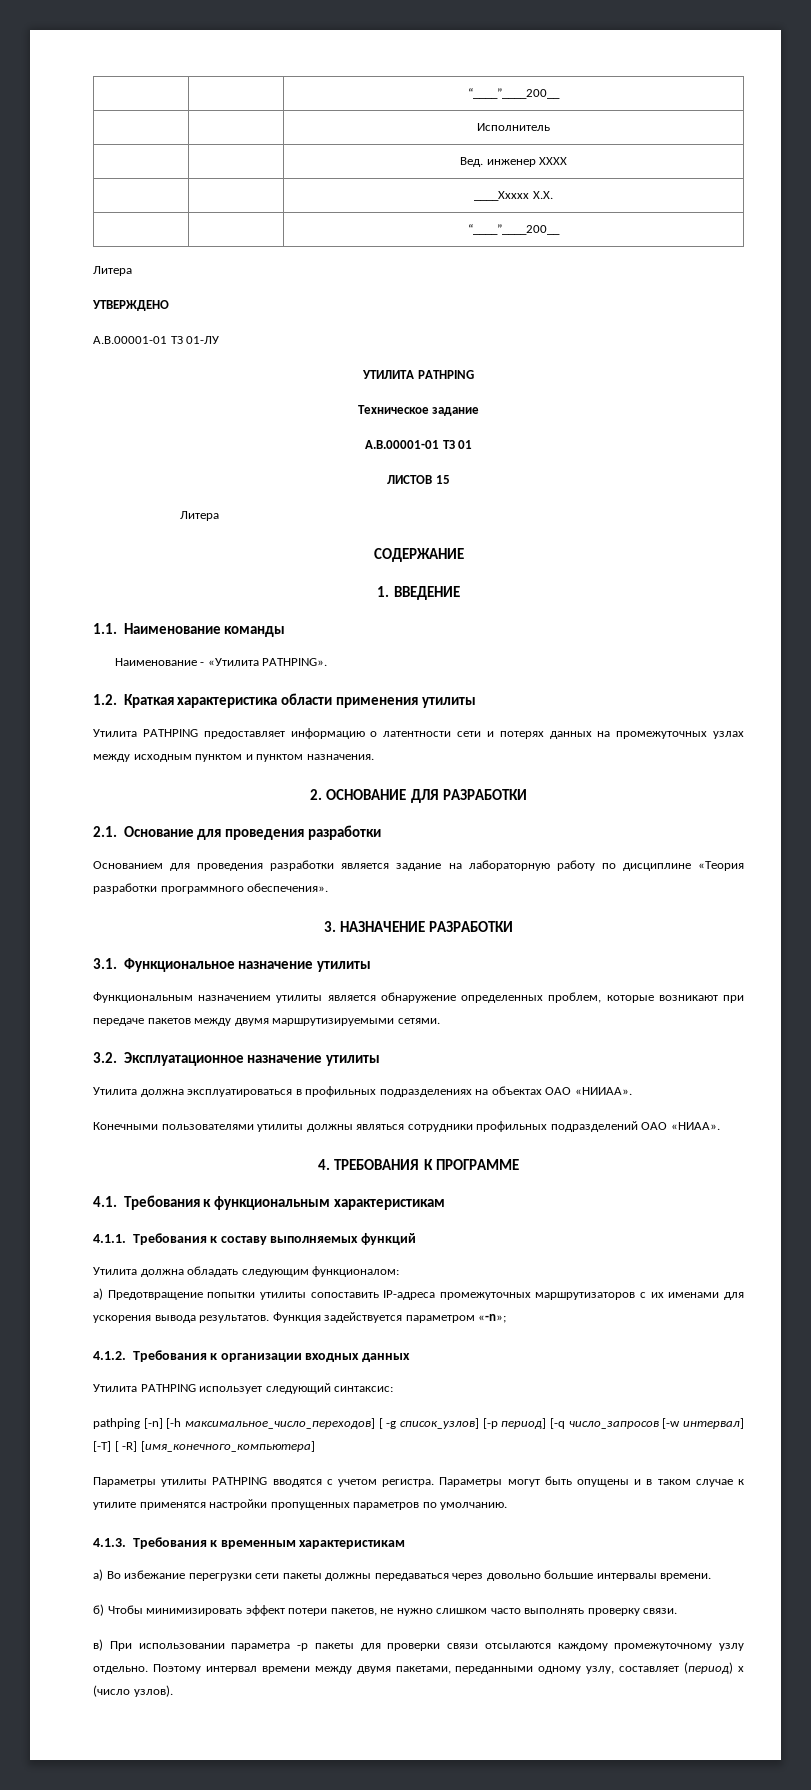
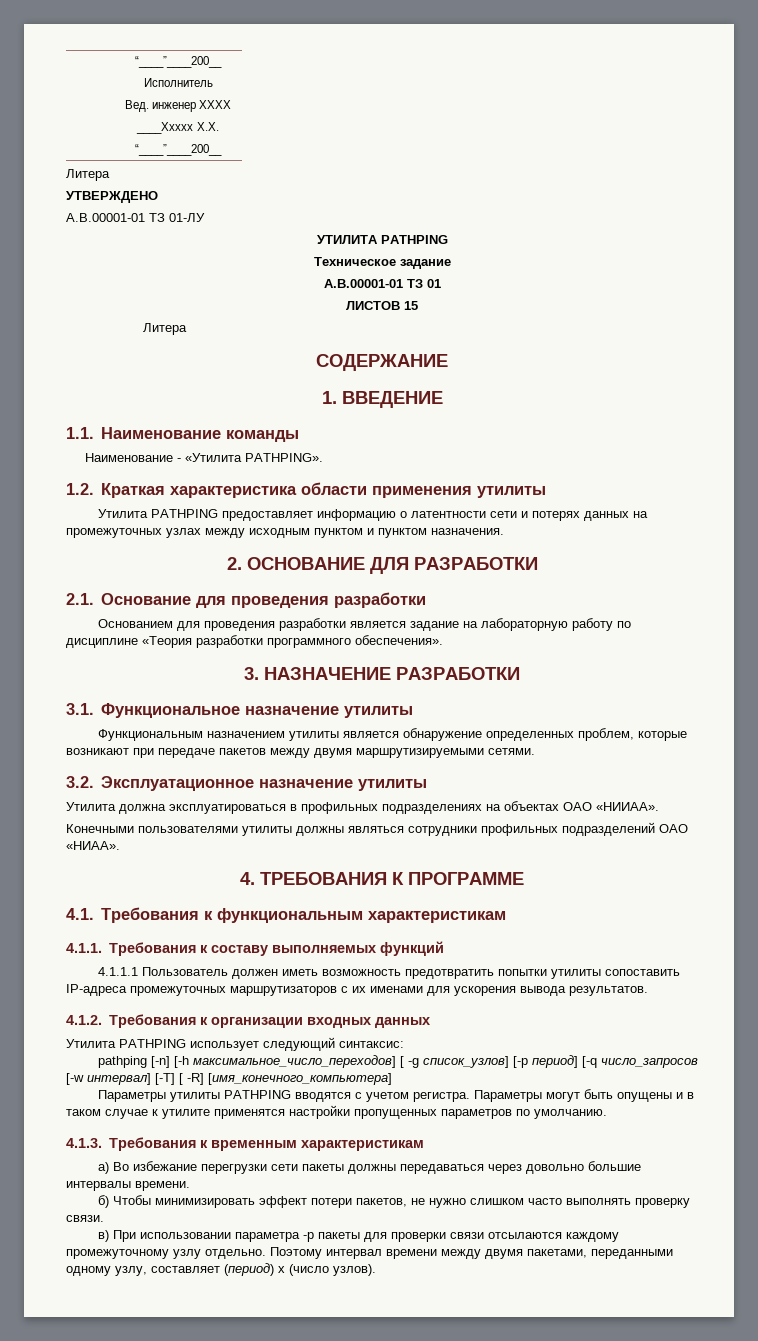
- Утилита должна обладать следующим функционалом:
- а) Предотвращение попытки утилиты сопоставить IP-адреса промежуточных маршрутизаторов с их именами для ускорения вывода результатов. Функция задействуется параметром «-n»;
+ 4.1.1.1 Пользователь должен иметь возможность предотвратить попытки утилиты сопоставить IP-адреса промежуточных маршрутизаторов с их именами для ускорения вывода результатов.

